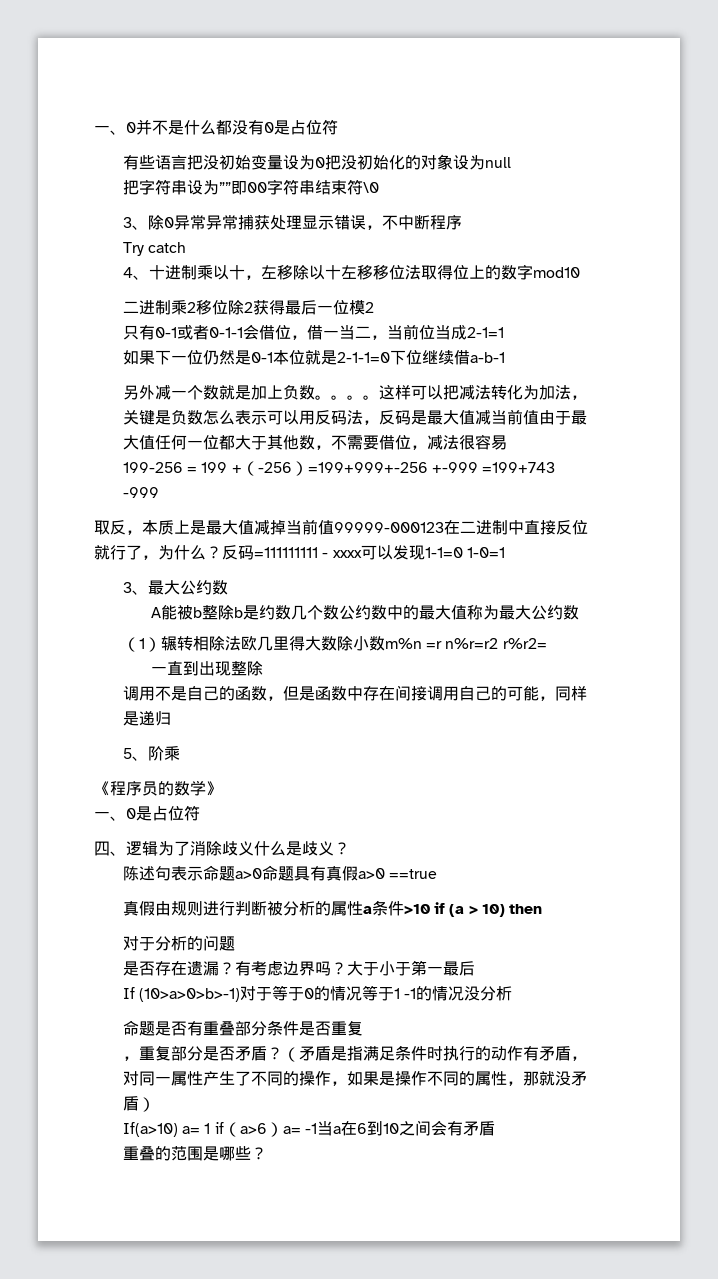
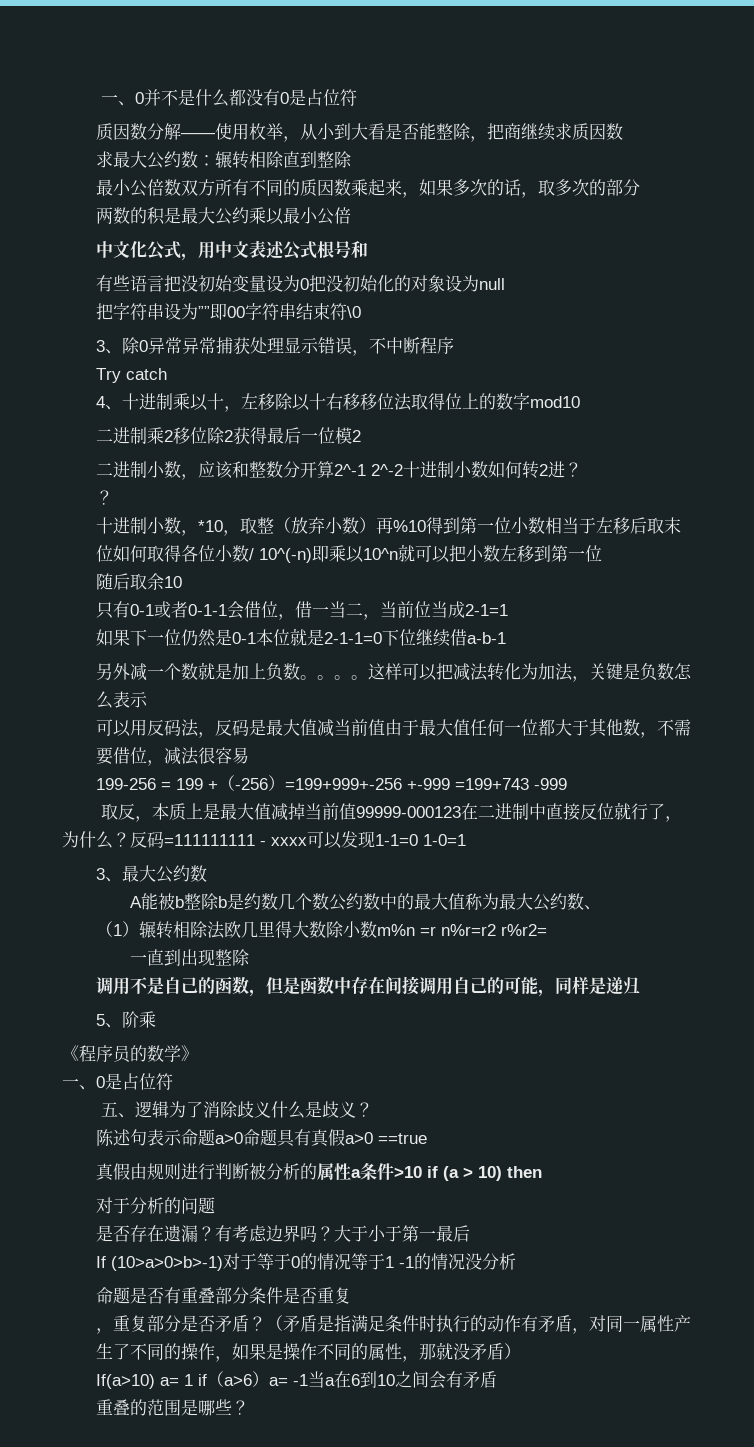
+ 质因数分解——使用枚举，从小到大看是否能整除，把商继续求质因数
+ 求最大公约数：辗转相除直到整除
+ 最小公倍数双方所有不同的质因数乘起来，如果多次的话，取多次的部分
+ 两数的积是最大公约乘以最小公倍
+ 中文化公式，用中文表述公式根号和
- 4、十进制乘以十，左移除以十左移移位法取得位上的数字mod10
+ 4、十进制乘以十，左移除以十右移移位法取得位上的数字mod10
+ 二进制小数，应该和整数分开算2^-1 2^-2十进制小数如何转2进？
+ ？
+ 十进制小数，*10，取整（放弃小数）再%10得到第一位小数相当于左移后取末位如何取得各位小数/ 10^(-n)即乘以10^n就可以把小数左移到第一位
+ 随后取余10
- 这样可以把减法转化为加法，关键是负数怎么表示可以用反码法，反码是最大值减当前值由于最大值任何一位都大于其他数，不需要借位，减法很容易
+ 这样可以把减法转化为加法，关键是负数怎么表示
+ 可以用反码法，反码是最大值减当前值由于最大值任何一位都大于其他数，不需要借位，减法很容易
- A能被b整除b是约数几个数公约数中的最大值称为最大公约数
+ A能被b整除b是约数几个数公约数中的最大值称为最大公约数、
- 四、逻辑为了消除歧义什么是歧义？
+ 五、逻辑为了消除歧义什么是歧义？

